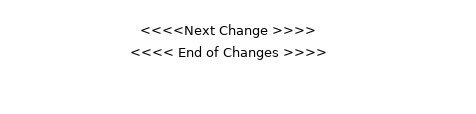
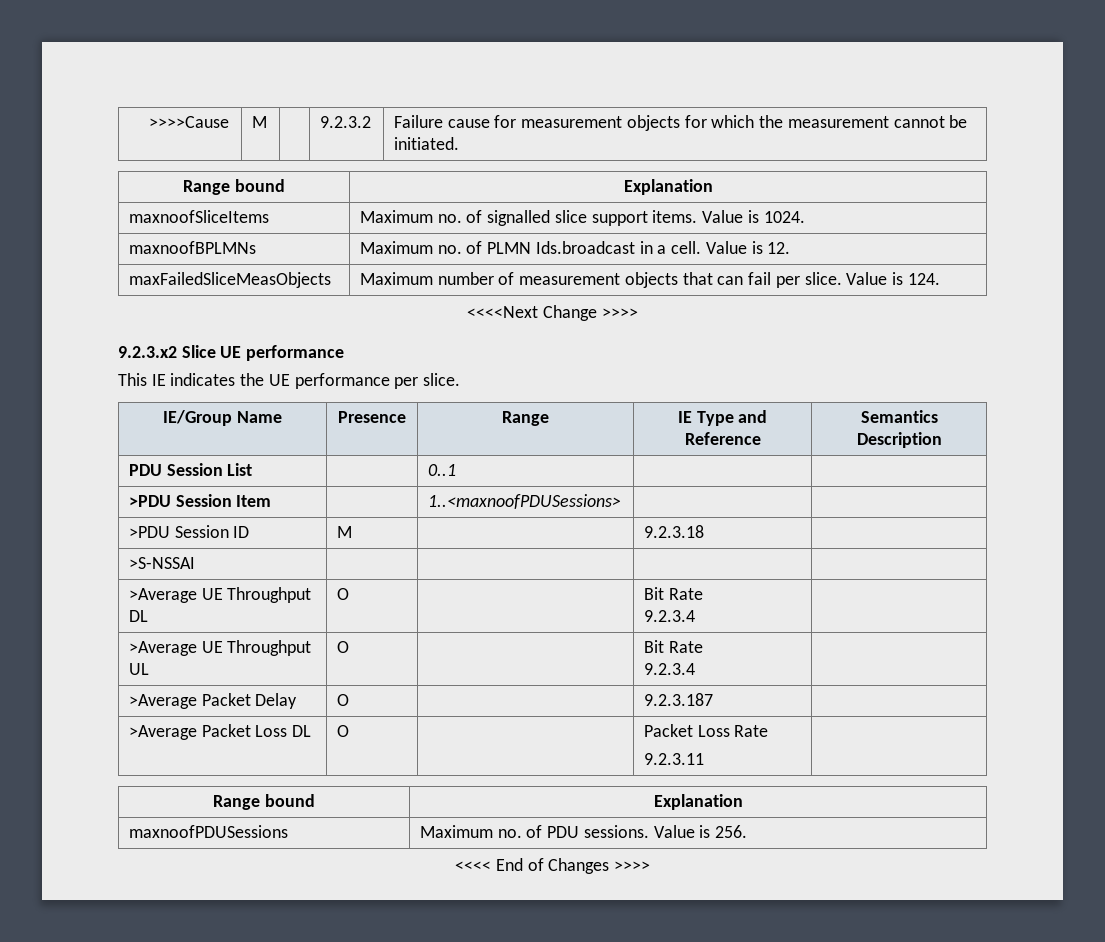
+ >>>>Cause | M | | 9.2.3.2 | Failure cause for measurement objects for which the measurement cannot be initiated.
+ Range bound | Explanation
+ maxnoofSliceItems | Maximum no. of signalled slice support items. Value is 1024.
+ maxnoofBPLMNs | Maximum no. of PLMN Ids.broadcast in a cell. Value is 12.
+ maxFailedSliceMeasObjects | Maximum number of measurement objects that can fail per slice. Value is 124.
  <<<<Next Change >>>>
+ 9.2.3.x2 Slice UE performance
+ This IE indicates the UE performance per slice.
+ IE/Group Name | Presence | Range | IE Type and Reference | Semantics Description
+ PDU Session List | | 0..1 | |
+ >PDU Session Item | | 1..<maxnoofPDUSessions> | |
+ >PDU Session ID | M | | 9.2.3.18 |
+ >S-NSSAI | | | |
+ >Average UE Throughput DL | O | | Bit Rate
+ 9.2.3.4 |
+ >Average UE Throughput UL | O | | Bit Rate
+ 9.2.3.4 |
+ >Average Packet Delay | O | | 9.2.3.187 |
+ >Average Packet Loss DL | O | | Packet Loss Rate
+ 9.2.3.11 |
+ Range bound | Explanation
+ maxnoofPDUSessions | Maximum no. of PDU sessions. Value is 256.

